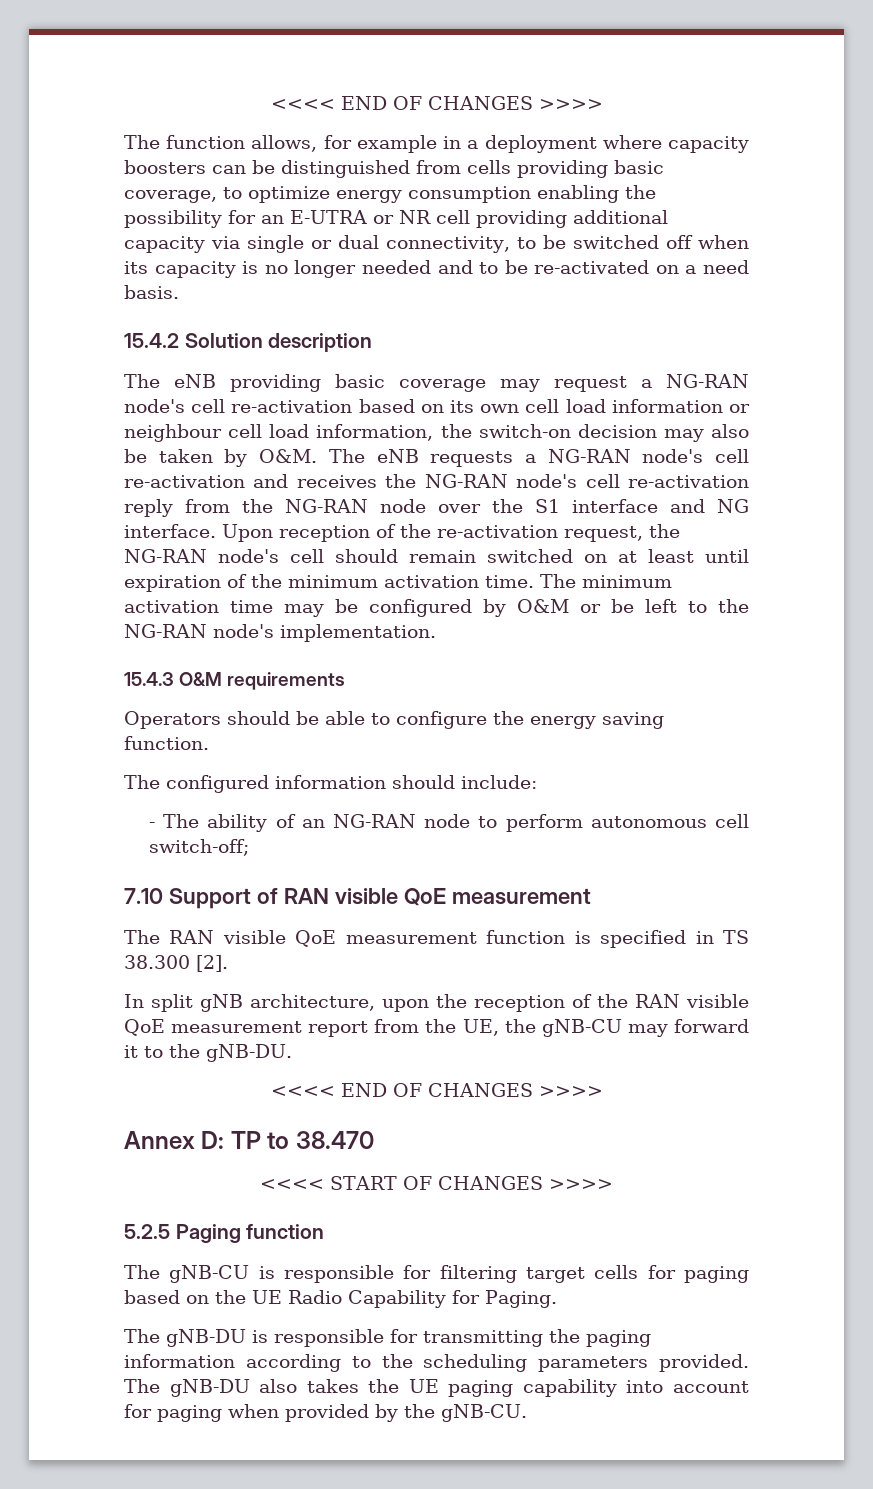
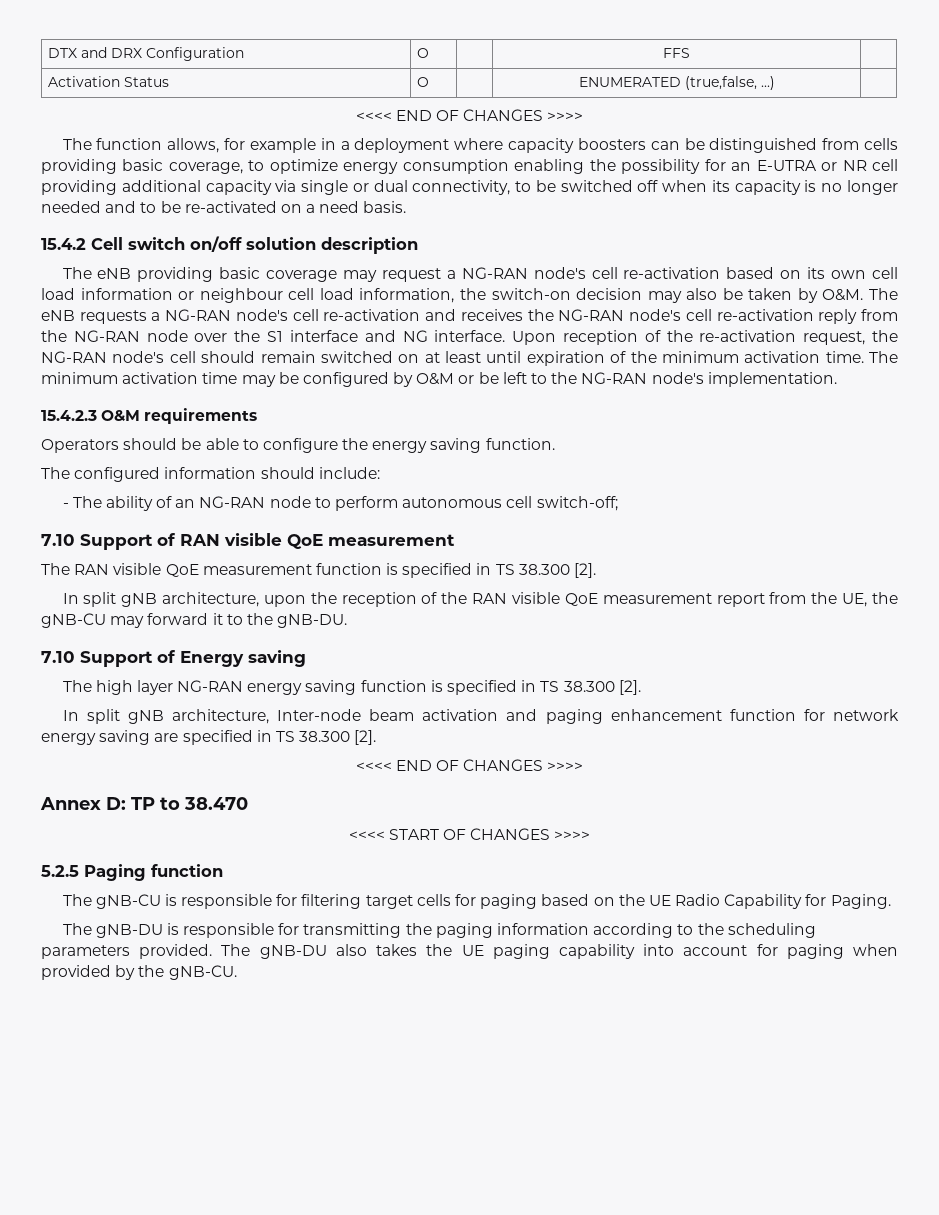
+ DTX and DRX Configuration | O | | FFS |
+ Activation Status | O | | ENUMERATED (true,false, ...) |
- 15.4.2 Solution description
+ 15.4.2 Cell switch on/off solution description
- 15.4.3 O&M requirements
+ 15.4.2.3 O&M requirements
+ 7.10 Support of Energy saving
+ The high layer NG-RAN energy saving function is specified in TS 38.300 [2].
+ In split gNB architecture, Inter-node beam activation and paging enhancement function for network energy saving are specified in TS 38.300 [2].

